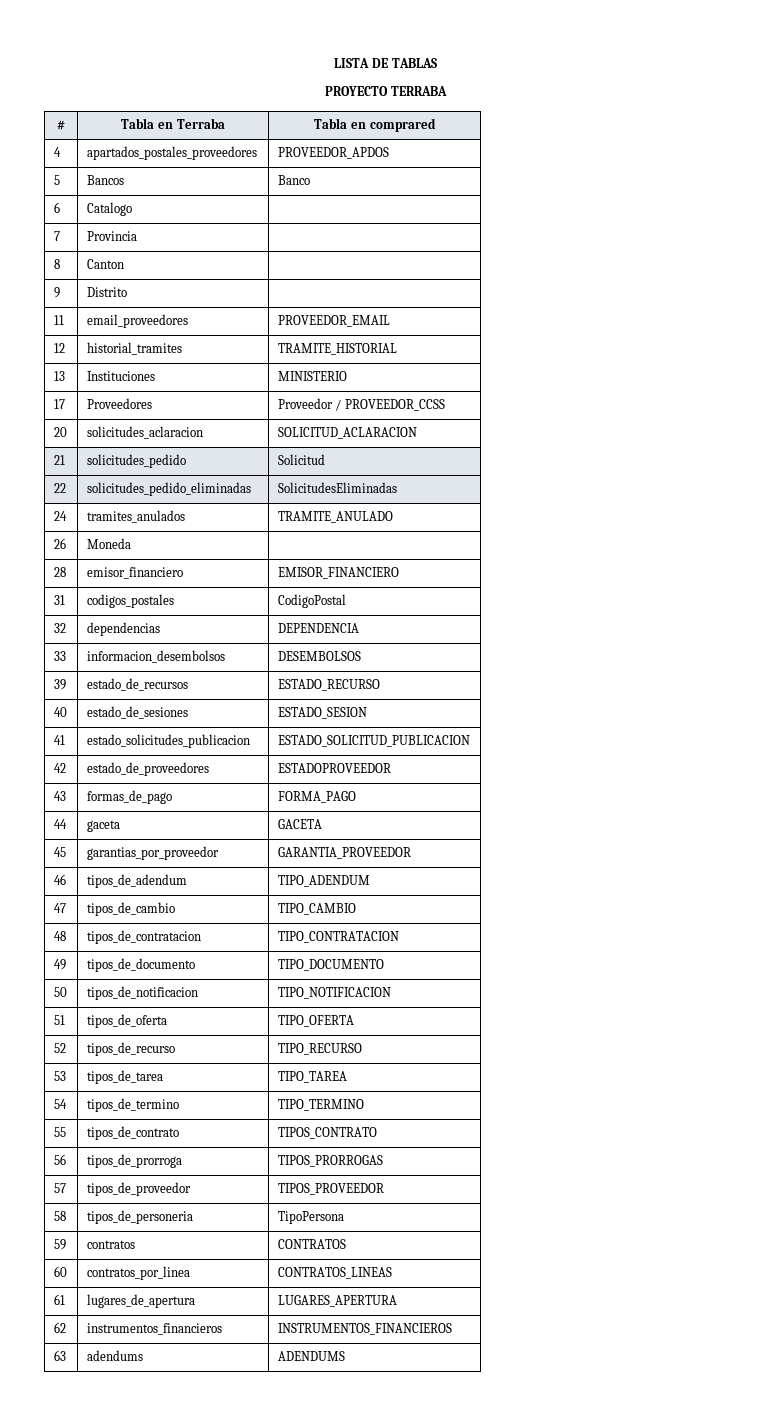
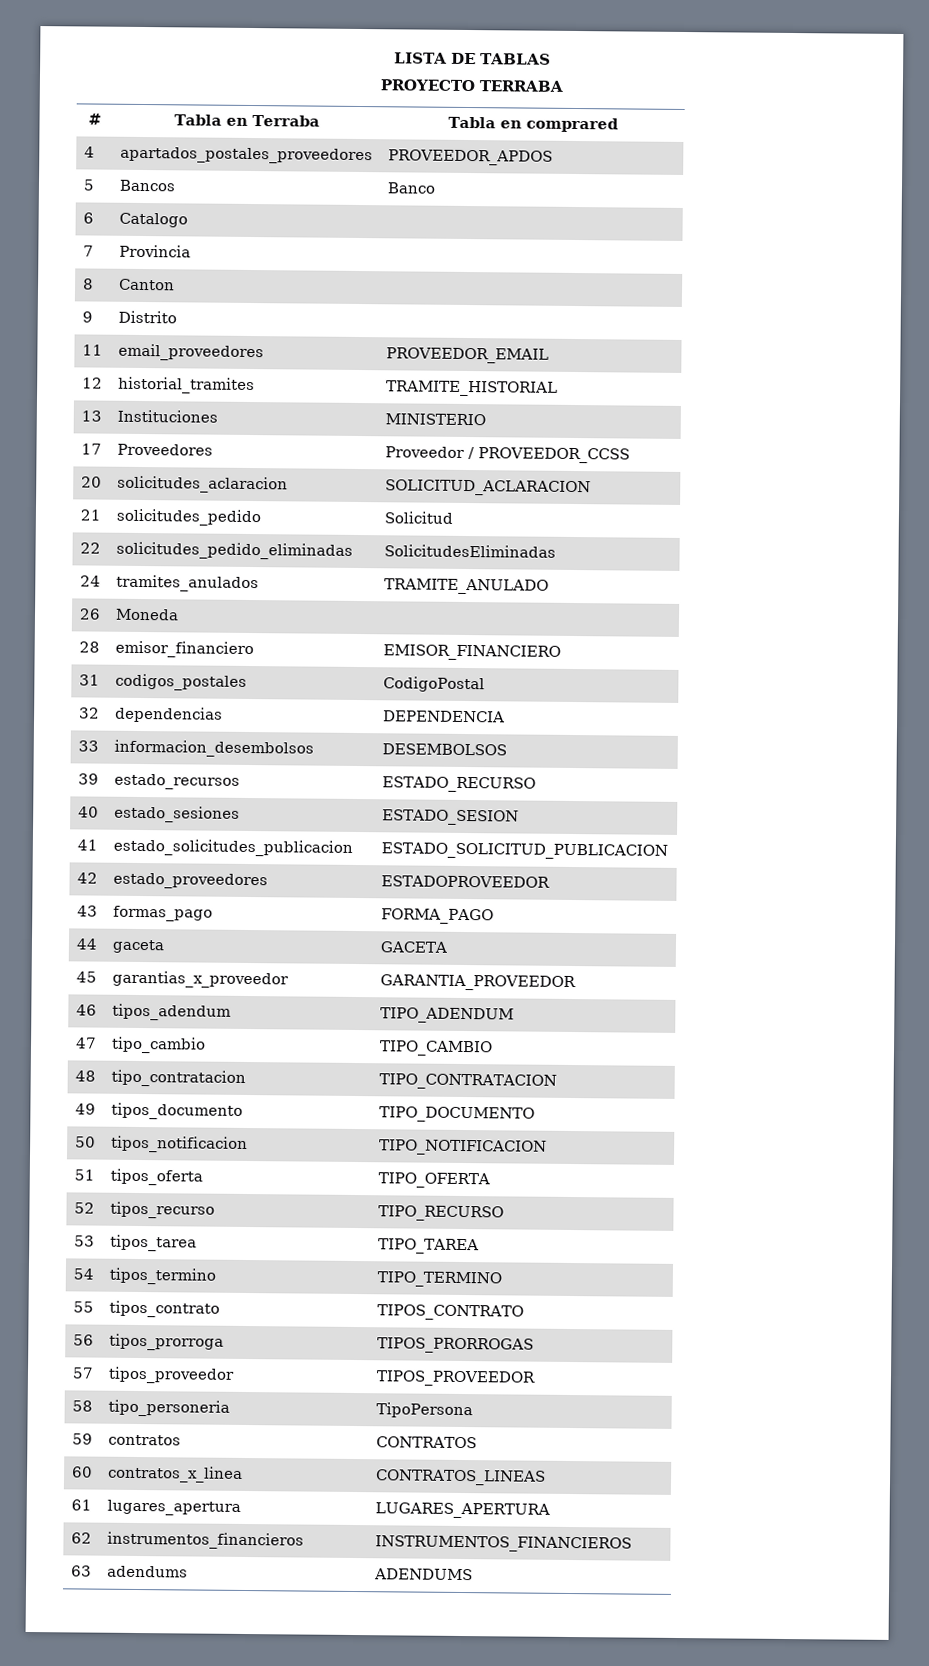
- 39 | estado_de_recursos | ESTADO_RECURSO
+ 39 | estado_recursos | ESTADO_RECURSO
- 40 | estado_de_sesiones | ESTADO_SESION
+ 40 | estado_sesiones | ESTADO_SESION
- 42 | estado_de_proveedores | ESTADOPROVEEDOR
+ 42 | estado_proveedores | ESTADOPROVEEDOR
- 43 | formas_de_pago | FORMA_PAGO
+ 43 | formas_pago | FORMA_PAGO
- 45 | garantias_por_proveedor | GARANTIA_PROVEEDOR
+ 45 | garantias_x_proveedor | GARANTIA_PROVEEDOR
- 46 | tipos_de_adendum | TIPO_ADENDUM
+ 46 | tipos_adendum | TIPO_ADENDUM
- 47 | tipos_de_cambio | TIPO_CAMBIO
+ 47 | tipo_cambio | TIPO_CAMBIO
- 48 | tipos_de_contratacion | TIPO_CONTRATACION
+ 48 | tipo_contratacion | TIPO_CONTRATACION
- 49 | tipos_de_documento | TIPO_DOCUMENTO
+ 49 | tipos_documento | TIPO_DOCUMENTO
- 50 | tipos_de_notificacion | TIPO_NOTIFICACION
+ 50 | tipos_notificacion | TIPO_NOTIFICACION
- 51 | tipos_de_oferta | TIPO_OFERTA
+ 51 | tipos_oferta | TIPO_OFERTA
- 52 | tipos_de_recurso | TIPO_RECURSO
+ 52 | tipos_recurso | TIPO_RECURSO
- 53 | tipos_de_tarea | TIPO_TAREA
+ 53 | tipos_tarea | TIPO_TAREA
- 54 | tipos_de_termino | TIPO_TERMINO
+ 54 | tipos_termino | TIPO_TERMINO
- 55 | tipos_de_contrato | TIPOS_CONTRATO
+ 55 | tipos_contrato | TIPOS_CONTRATO
- 56 | tipos_de_prorroga | TIPOS_PRORROGAS
+ 56 | tipos_prorroga | TIPOS_PRORROGAS
- 57 | tipos_de_proveedor | TIPOS_PROVEEDOR
+ 57 | tipos_proveedor | TIPOS_PROVEEDOR
- 58 | tipos_de_personeria | TipoPersona
+ 58 | tipo_personeria | TipoPersona
- 60 | contratos_por_linea | CONTRATOS_LINEAS
+ 60 | contratos_x_linea | CONTRATOS_LINEAS
- 61 | lugares_de_apertura | LUGARES_APERTURA
+ 61 | lugares_apertura | LUGARES_APERTURA

